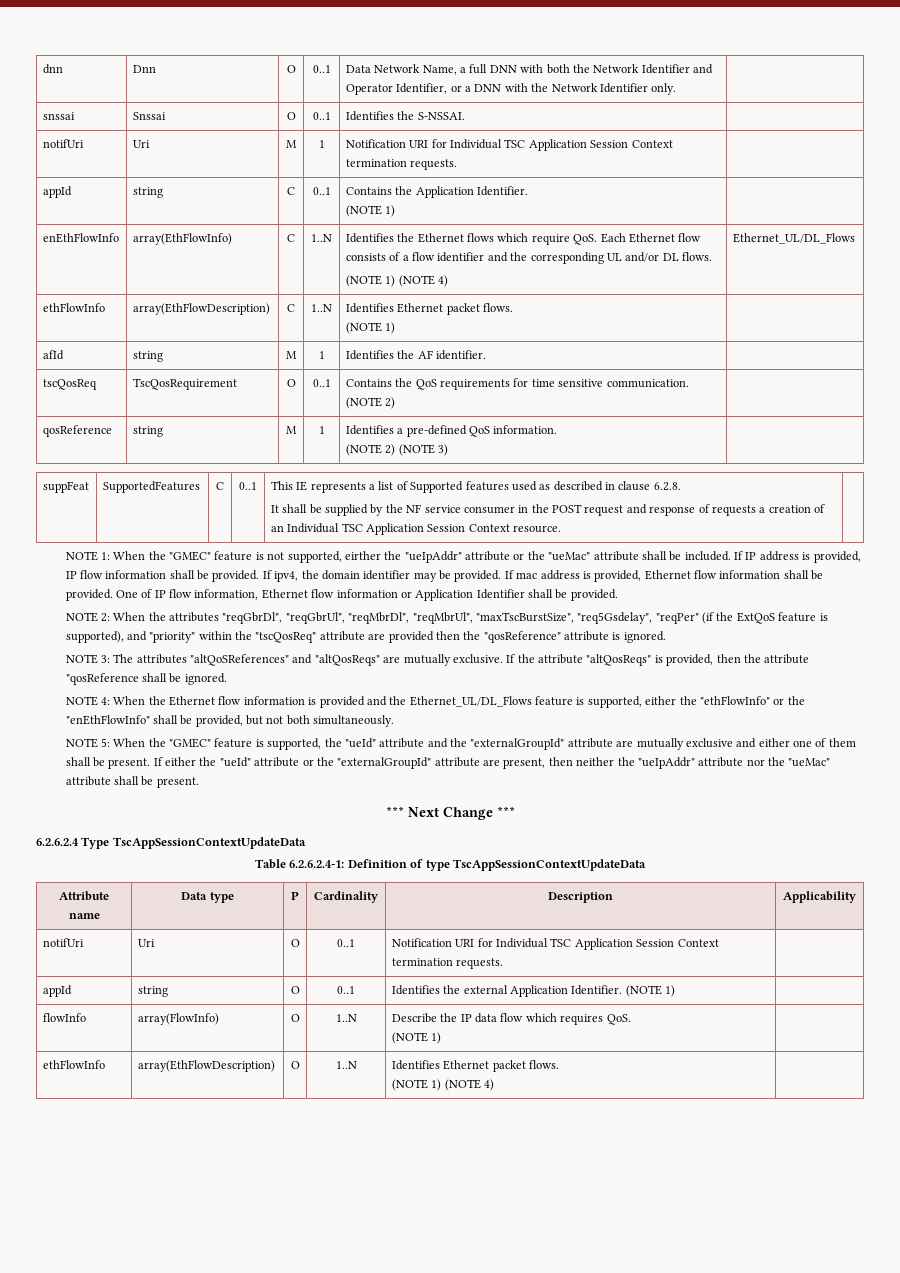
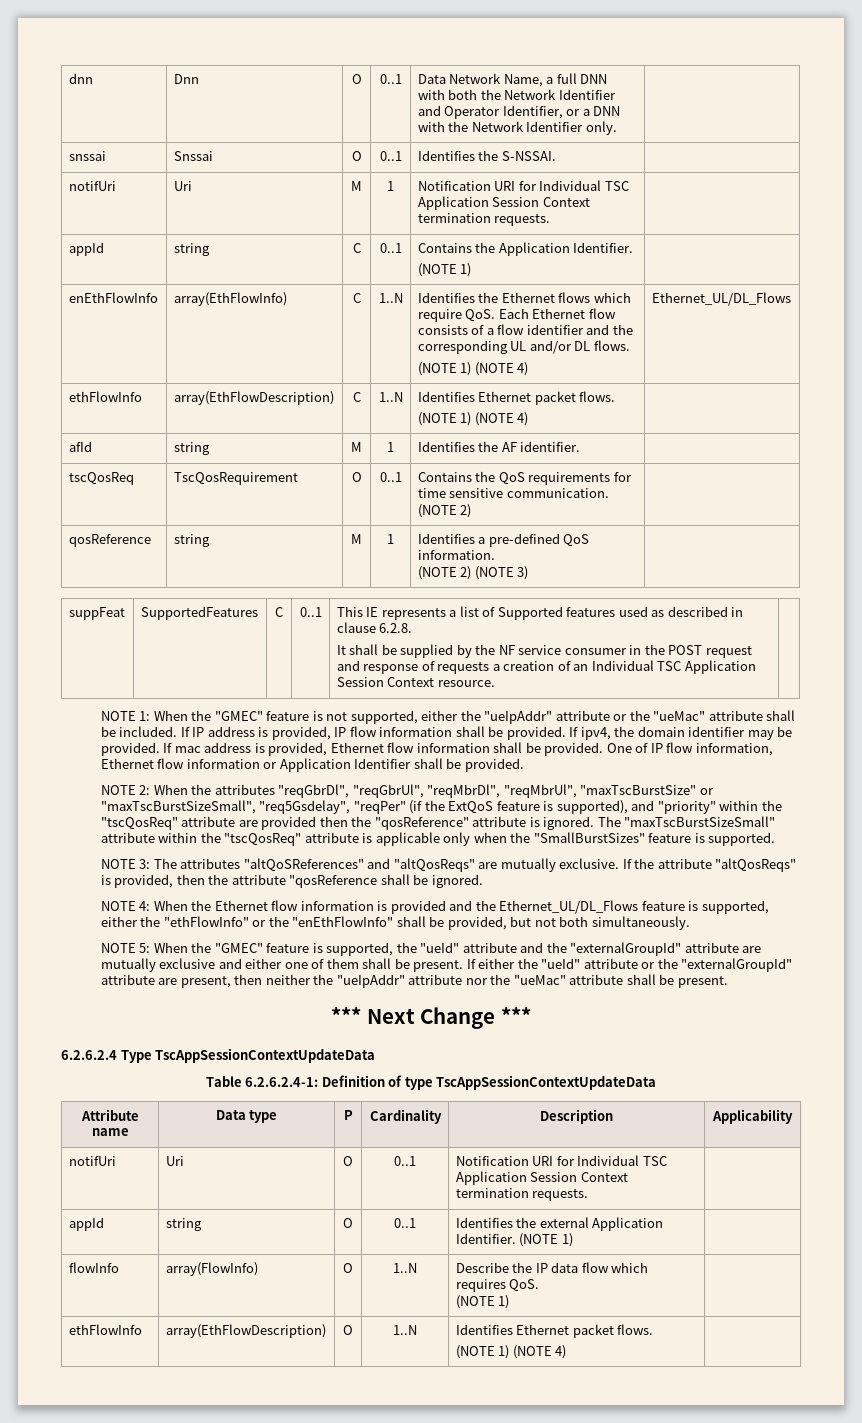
  ethFlowInfo | array(EthFlowDescription) | C | 1..N | Identifies Ethernet packet flows.
- (NOTE 1) |
+ (NOTE 1) (NOTE 4) |
- NOTE 1: When the "GMEC" feature is not supported, eirther the "ueIpAddr" attribute or the "ueMac" attribute shall be included.
+ NOTE 1: When the "GMEC" feature is not supported, either the "ueIpAddr" attribute or the "ueMac" attribute shall be included.
- NOTE 2: When the attributes "reqGbrDl", "reqGbrUl", "reqMbrDl", "reqMbrUl", "maxTscBurstSize", "req5Gsdelay", "reqPer" (if the ExtQoS feature is supported), and "priority" within the "tscQosReq" attribute are provided then the "qosReference" attribute is ignored.
+ NOTE 2: When the attributes "reqGbrDl", "reqGbrUl", "reqMbrDl", "reqMbrUl", "maxTscBurstSize" or "maxTscBurstSizeSmall", "req5Gsdelay", "reqPer" (if the ExtQoS feature is supported), and "priority" within the "tscQosReq" attribute are provided then the "qosReference" attribute is ignored. The "maxTscBurstSizeSmall" attribute within the "tscQosReq" attribute is applicable only when the "SmallBurstSizes" feature is supported.

